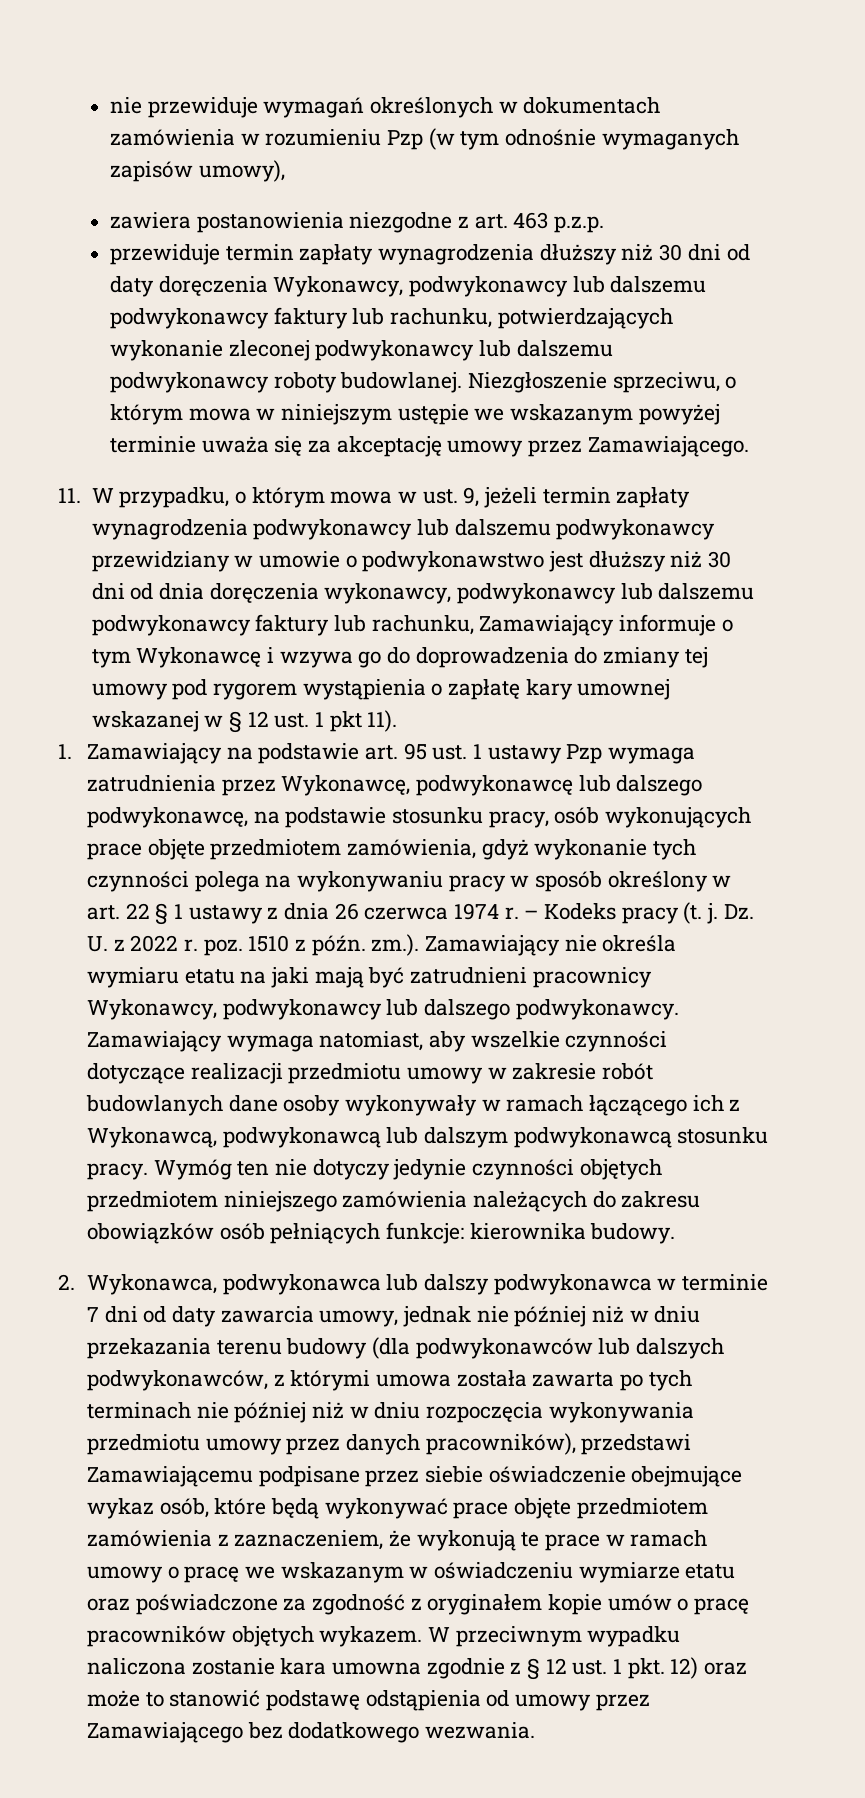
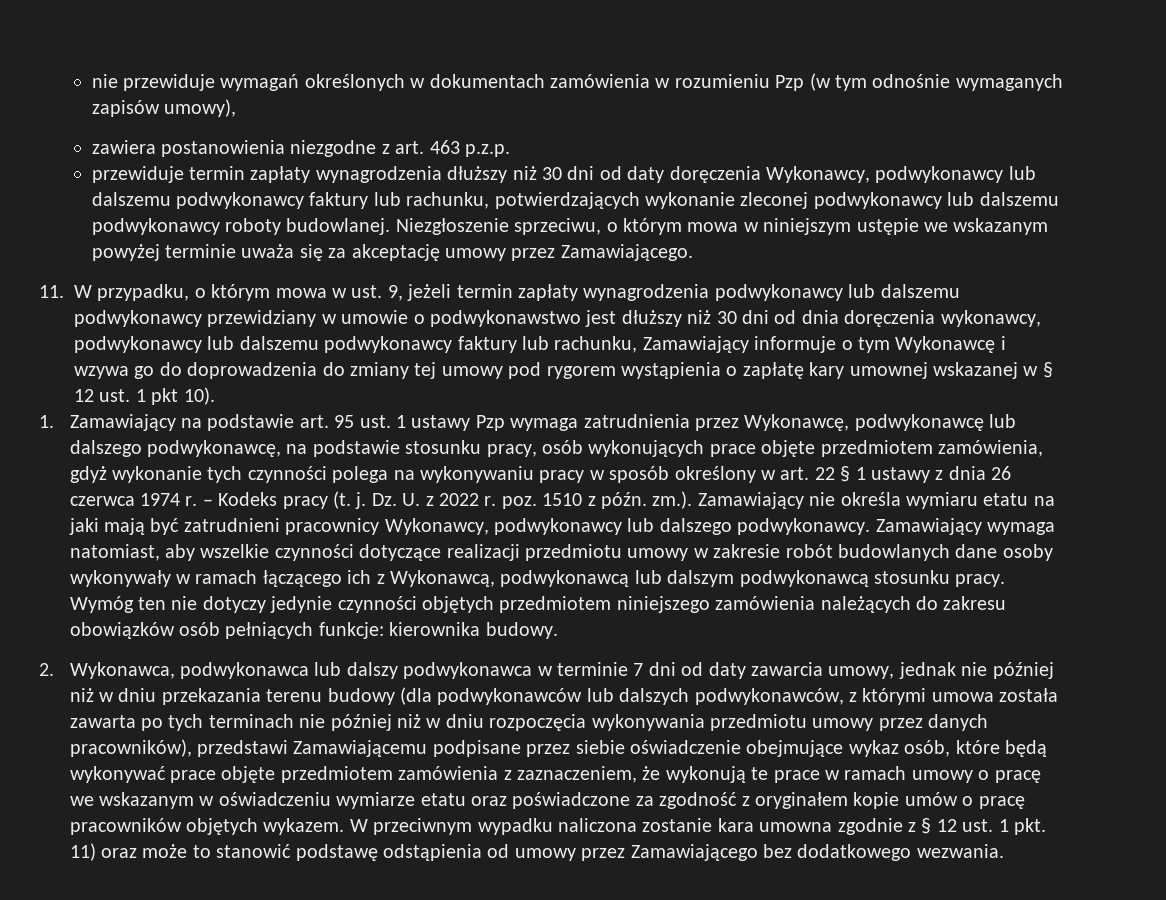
- 11. W przypadku, o którym mowa w ust. 9, jeżeli termin zapłaty wynagrodzenia podwykonawcy lub dalszemu podwykonawcy przewidziany w umowie o podwykonawstwo jest dłuższy niż 30 dni od dnia doręczenia wykonawcy, podwykonawcy lub dalszemu podwykonawcy faktury lub rachunku, Zamawiający informuje o tym Wykonawcę i wzywa go do doprowadzenia do zmiany tej umowy pod rygorem wystąpienia o zapłatę kary umownej wskazanej w § 12 ust. 1 pkt 11).
+ 11. W przypadku, o którym mowa w ust. 9, jeżeli termin zapłaty wynagrodzenia podwykonawcy lub dalszemu podwykonawcy przewidziany w umowie o podwykonawstwo jest dłuższy niż 30 dni od dnia doręczenia wykonawcy, podwykonawcy lub dalszemu podwykonawcy faktury lub rachunku, Zamawiający informuje o tym Wykonawcę i wzywa go do doprowadzenia do zmiany tej umowy pod rygorem wystąpienia o zapłatę kary umownej wskazanej w § 12 ust. 1 pkt 10).
- W przeciwnym wypadku naliczona zostanie kara umowna zgodnie z § 12 ust. 1 pkt. 12) oraz może to stanowić podstawę odstąpienia od umowy przez Zamawiającego bez dodatkowego wezwania.
+ W przeciwnym wypadku naliczona zostanie kara umowna zgodnie z § 12 ust. 1 pkt. 11) oraz może to stanowić podstawę odstąpienia od umowy przez Zamawiającego bez dodatkowego wezwania.

